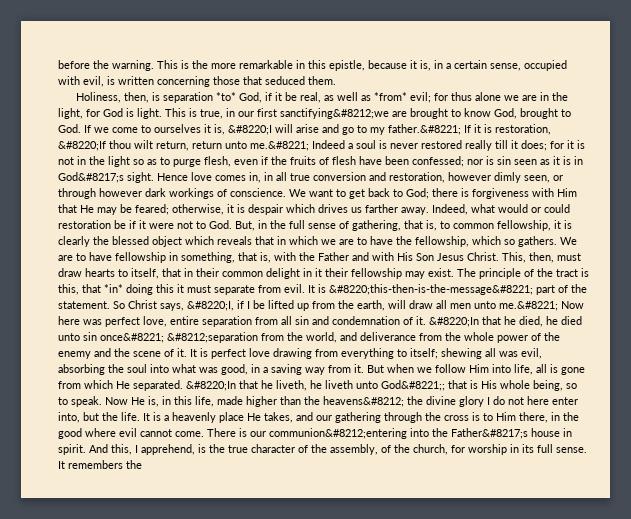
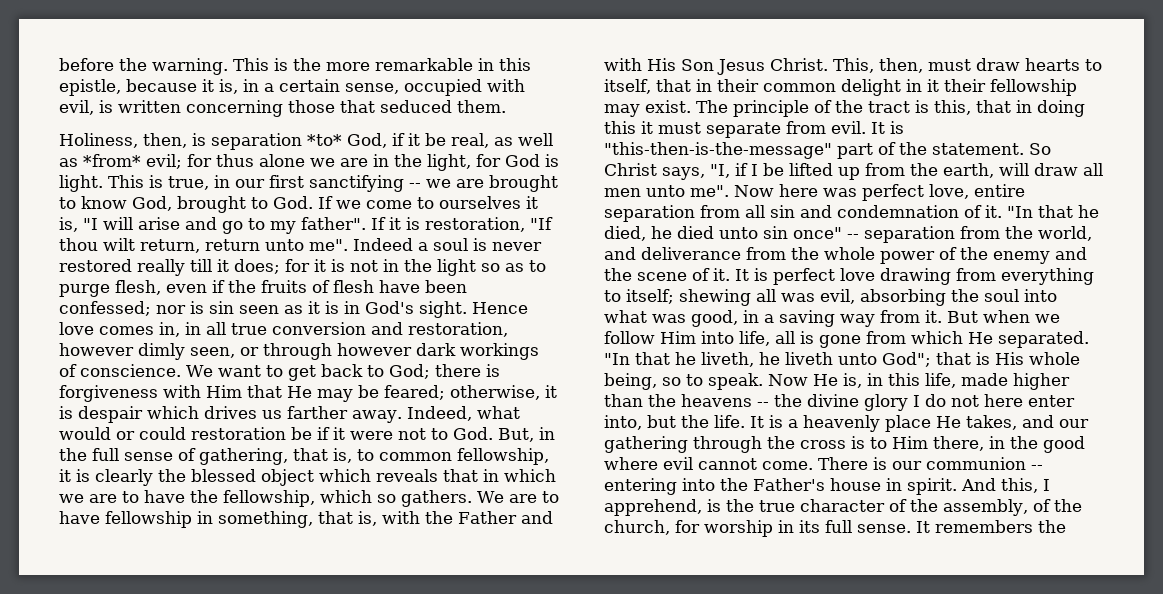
- This is true, in our first sanctifying&#8212;we are brought to know God, brought to God. If we come to ourselves it is, &#8220;I will arise and go to my father.&#8221;
+ This is true, in our first sanctifying -- we are brought to know God, brought to God. If we come to ourselves it is, "I will arise and go to my father".
- If it is restoration, &#8220;If thou wilt return, return unto me.&#8221;
+ If it is restoration, "If thou wilt return, return unto me".
- nor is sin seen as it is in God&#8217;s sight.
+ nor is sin seen as it is in God's sight.
- The principle of the tract is this, that *in* doing this it must separate from evil.
+ The principle of the tract is this, that in doing this it must separate from evil.
- It is &#8220;this-then-is-the-message&#8221; part of the statement.
+ It is "this-then-is-the-message" part of the statement.
- So Christ says, &#8220;I, if I be lifted up from the earth, will draw all men unto me.&#8221; Now here was perfect love, entire separation from all sin and condemnation of it.
+ So Christ says, "I, if I be lifted up from the earth, will draw all men unto me". Now here was perfect love, entire separation from all sin and condemnation of it.
- &#8220;In that he died, he died unto sin once&#8221; &#8212;separation from the world, and deliverance from the whole power of the enemy and the scene of it.
+ "In that he died, he died unto sin once" -- separation from the world, and deliverance from the whole power of the enemy and the scene of it.
- &#8220;In that he liveth, he liveth unto God&#8221;; that is His whole being, so to speak.
+ "In that he liveth, he liveth unto God"; that is His whole being, so to speak.
- Now He is, in this life, made higher than the heavens&#8212; the divine glory I do not here enter into, but the life.
+ Now He is, in this life, made higher than the heavens -- the divine glory I do not here enter into, but the life.
- There is our communion&#8212;entering into the Father&#8217;s house in spirit.
+ There is our communion -- entering into the Father's house in spirit.

